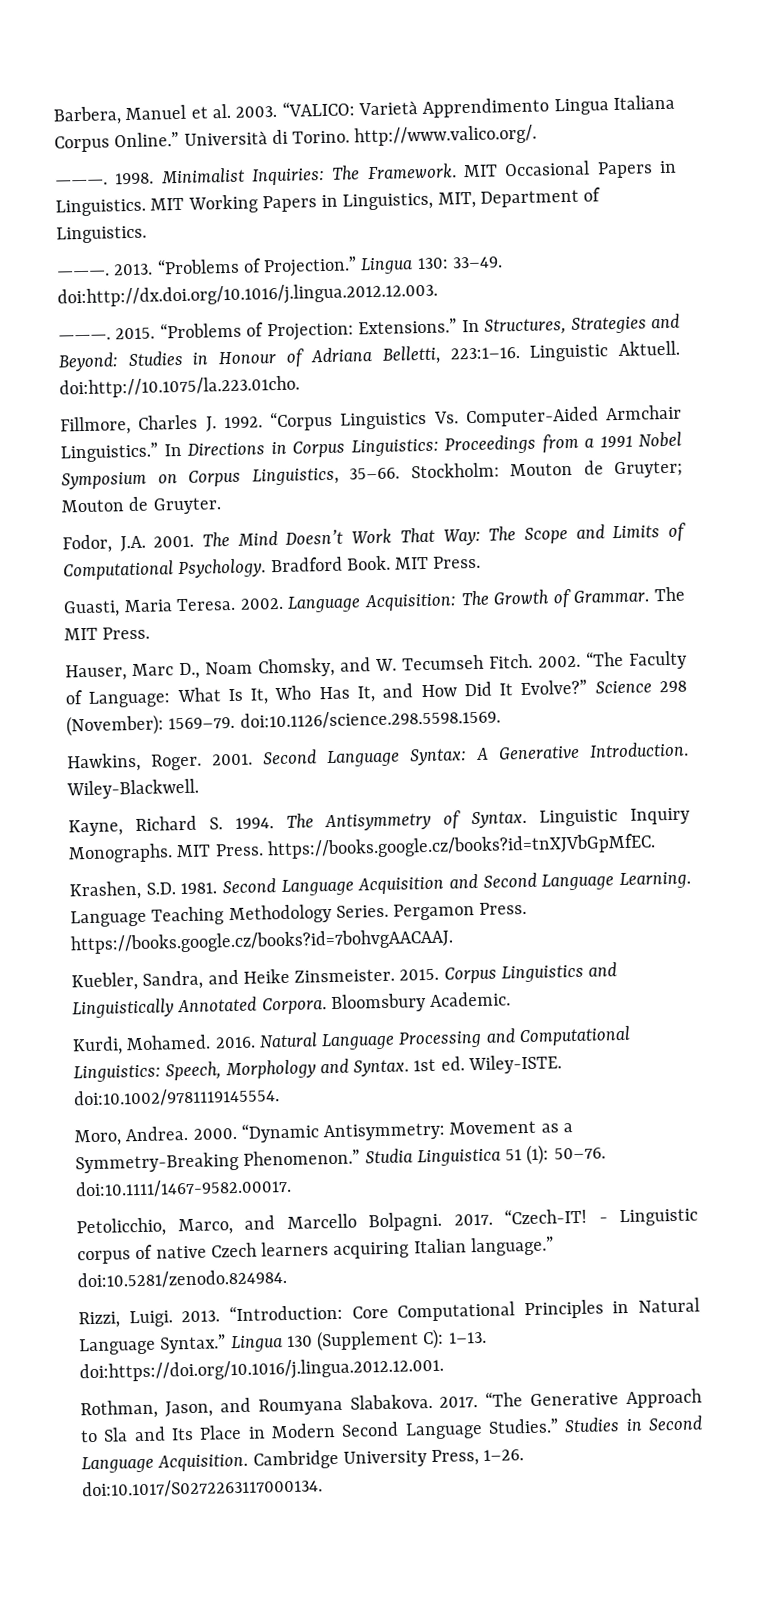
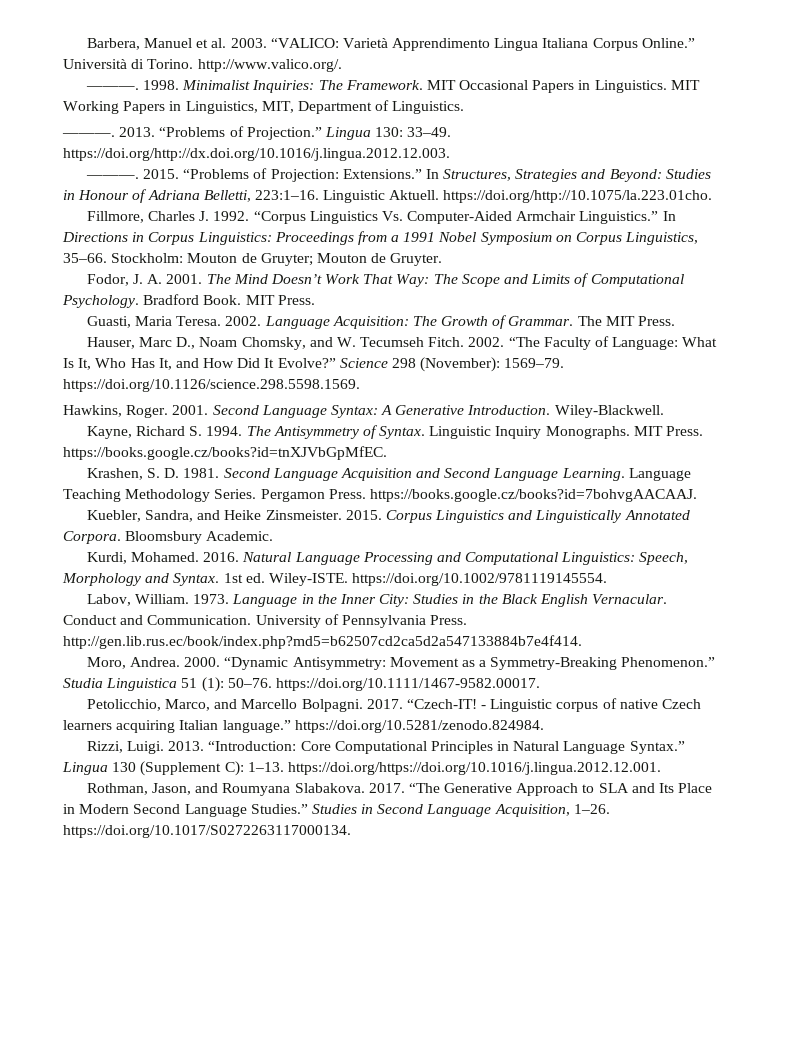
- Lingua 130: 33–49. doi:http://dx.doi.org/10.1016/j.lingua.2012.12.003.
+ Lingua 130: 33–49. https://doi.org/http://dx.doi.org/10.1016/j.lingua.2012.12.003.
- Linguistic Aktuell. doi:http://10.1075/la.223.01cho.
+ Linguistic Aktuell. https://doi.org/http://10.1075/la.223.01cho.
- Fodor, J.A. 2001.
+ Fodor, J. A. 2001.
- Science 298 (November): 1569–79. doi:10.1126/science.298.5598.1569.
+ Science 298 (November): 1569–79. https://doi.org/10.1126/science.298.5598.1569.
- Krashen, S.D. 1981.
+ Krashen, S. D. 1981.
- 1st ed. Wiley-ISTE. doi:10.1002/9781119145554.
+ 1st ed. Wiley-ISTE. https://doi.org/10.1002/9781119145554.
+ Labov, William. 1973. Language in the Inner City: Studies in the Black English Vernacular. Conduct and Communication. University of Pennsylvania Press. http://gen.lib.rus.ec/book/index.php?md5=b62507cd2ca5d2a547133884b7e4f414.
- Studia Linguistica 51 (1): 50–76. doi:10.1111/1467-9582.00017.
+ Studia Linguistica 51 (1): 50–76. https://doi.org/10.1111/1467-9582.00017.
- - Linguistic corpus of native Czech learners acquiring Italian language.” doi:10.5281/zenodo.824984.
+ - Linguistic corpus of native Czech learners acquiring Italian language.” https://doi.org/10.5281/zenodo.824984.
- Lingua 130 (Supplement C): 1–13. doi:https://doi.org/10.1016/j.lingua.2012.12.001.
+ Lingua 130 (Supplement C): 1–13. https://doi.org/https://doi.org/10.1016/j.lingua.2012.12.001.
- “The Generative Approach to Sla and Its Place in Modern Second Language Studies.”
+ “The Generative Approach to SLA and Its Place in Modern Second Language Studies.”
- Studies in Second Language Acquisition. Cambridge University Press, 1–26. doi:10.1017/S0272263117000134.
+ Studies in Second Language Acquisition, 1–26. https://doi.org/10.1017/S0272263117000134.

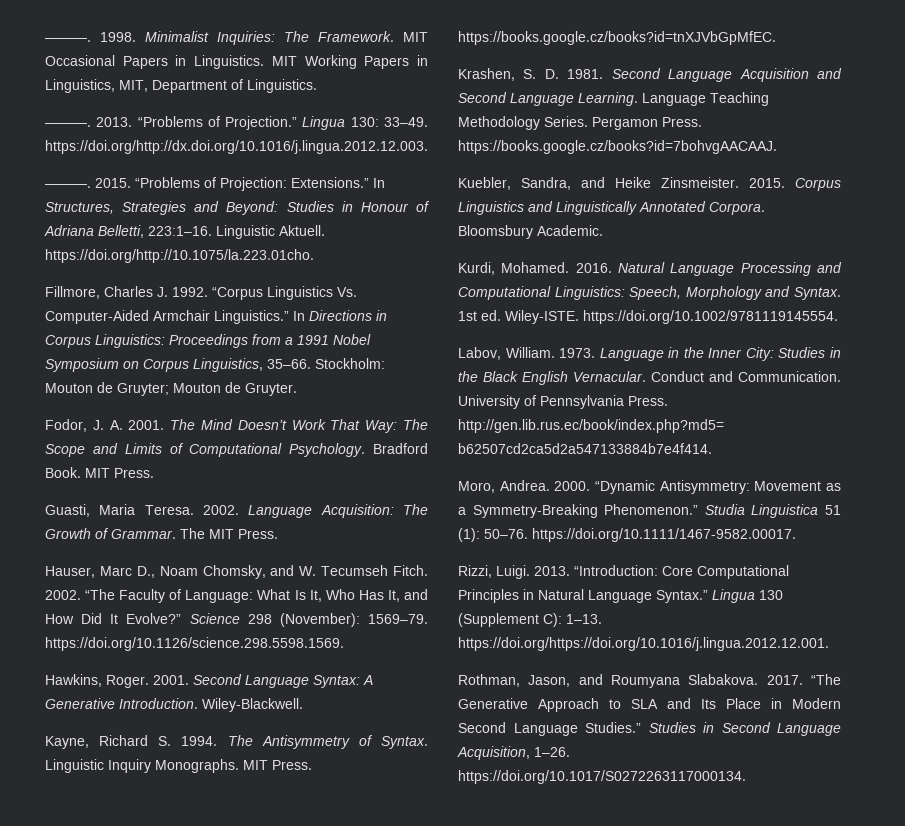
- Barbera, Manuel et al. 2003. “VALICO: Varietà Apprendimento Lingua Italiana Corpus Online.” Università di Torino. http://www.valico.org/.
- Petolicchio, Marco, and Marcello Bolpagni. 2017. “Czech-IT! - Linguistic corpus of native Czech learners acquiring Italian language.” https://doi.org/10.5281/zenodo.824984.

